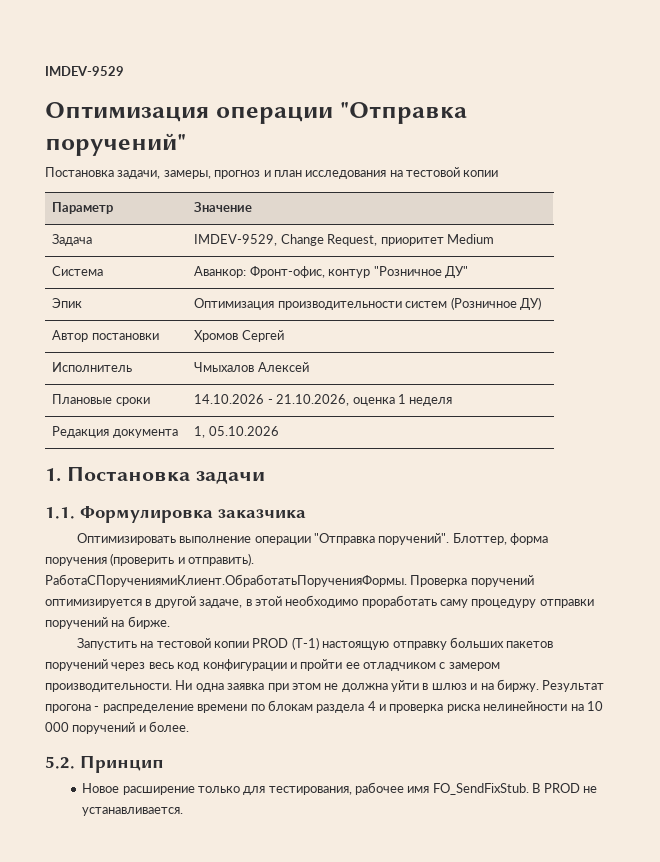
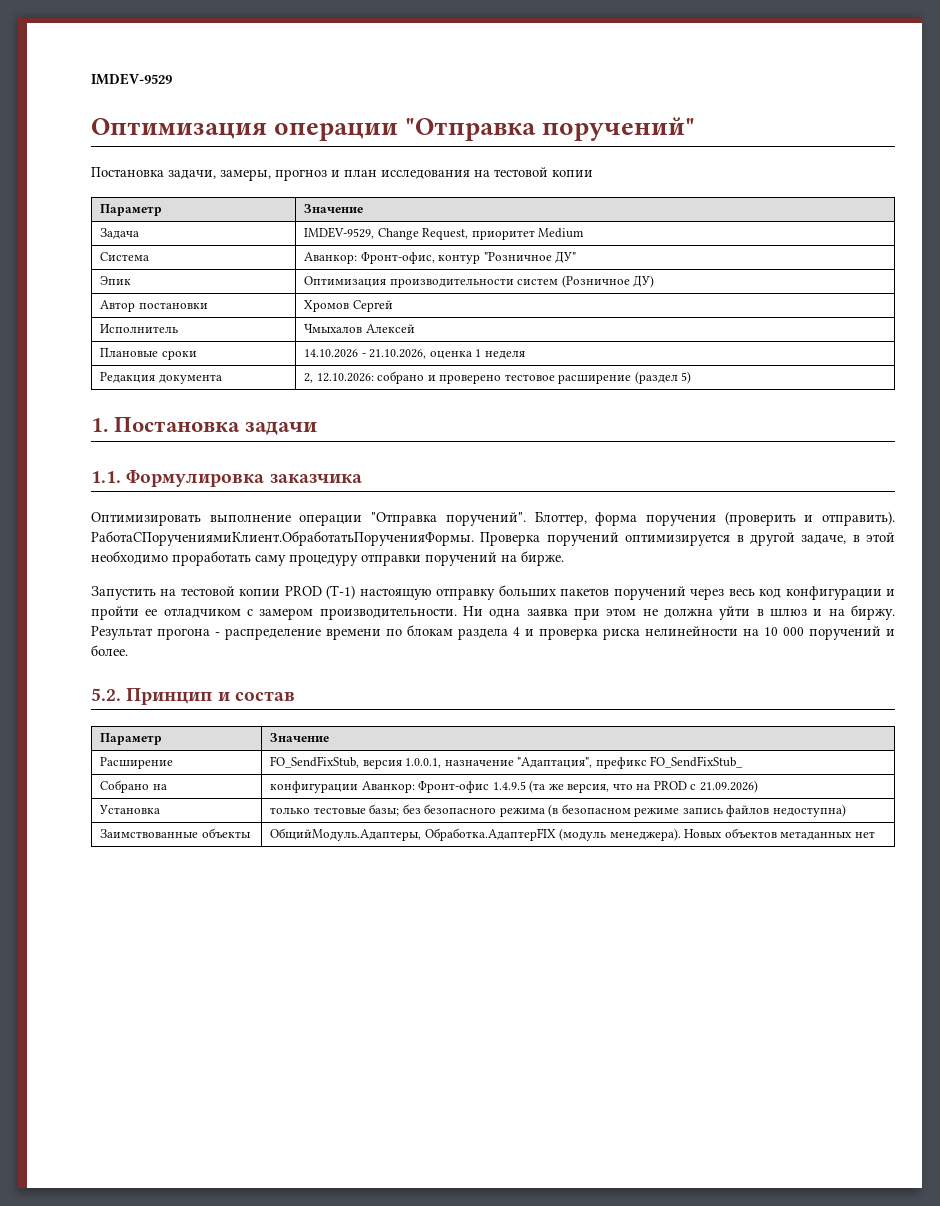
- Редакция документа | 1, 05.10.2026
+ Редакция документа | 2, 12.10.2026: собрано и проверено тестовое расширение (раздел 5)
- 5.2. Принцип
- Новое расширение только для тестирования, рабочее имя FO_SendFixStub. В PROD не устанавливается.
+ 5.2. Принцип и состав
+ Параметр | Значение
+ Расширение | FO_SendFixStub, версия 1.0.0.1, назначение "Адаптация", префикс FO_SendFixStub_
+ Собрано на | конфигурации Аванкор: Фронт-офис 1.4.9.5 (та же версия, что на PROD с 21.09.2026)
+ Установка | только тестовые базы; без безопасного режима (в безопасном режиме запись файлов недоступна)
+ Заимствованные объекты | ОбщийМодуль.Адаптеры, Обработка.АдаптерFIX (модуль менеджера). Новых объектов метаданных нет

